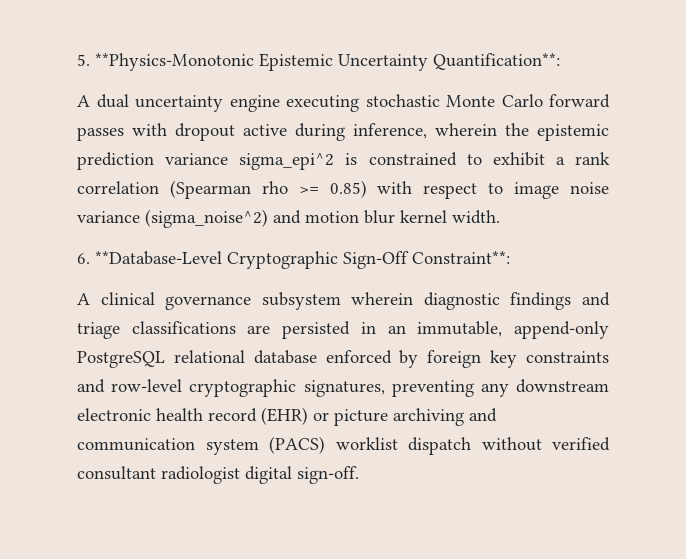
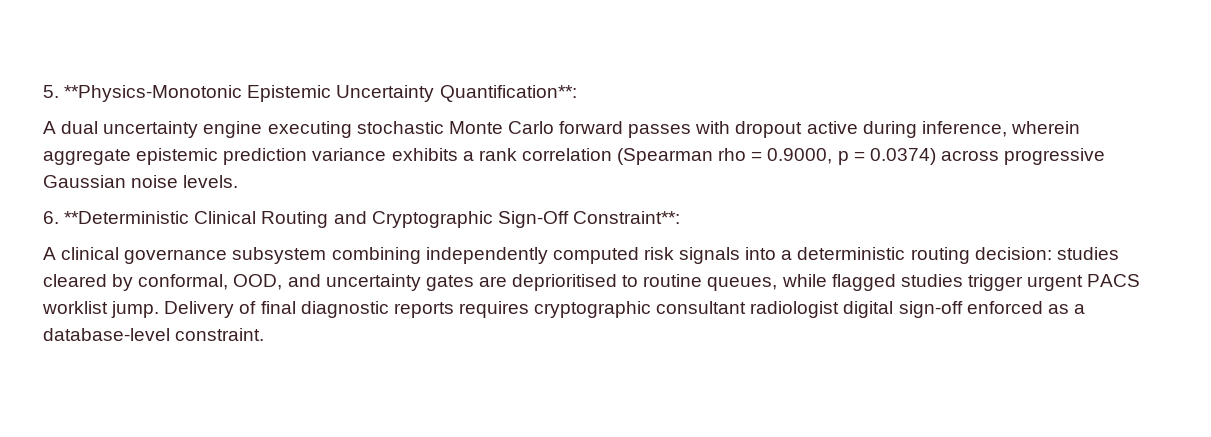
- A dual uncertainty engine executing stochastic Monte Carlo forward passes with dropout active during inference, wherein the epistemic prediction variance sigma_epi^2 is constrained to exhibit a rank correlation (Spearman rho >= 0.85) with respect to image noise variance (sigma_noise^2) and motion blur kernel width.
- 6. **Database-Level Cryptographic Sign-Off Constraint**:
+ A dual uncertainty engine executing stochastic Monte Carlo forward passes with dropout active during inference, wherein aggregate epistemic prediction variance exhibits a rank correlation (Spearman rho = 0.9000, p = 0.0374) across progressive Gaussian noise levels.
+ 6. **Deterministic Clinical Routing and Cryptographic Sign-Off Constraint**:
- A clinical governance subsystem wherein diagnostic findings and triage classifications are persisted in an immutable, append-only PostgreSQL relational database enforced by foreign key constraints and row-level cryptographic signatures, preventing any downstream electronic health record (EHR) or picture archiving and communication system (PACS) worklist dispatch without verified consultant radiologist digital sign-off.
+ A clinical governance subsystem combining independently computed risk signals into a deterministic routing decision: studies cleared by conformal, OOD, and uncertainty gates are deprioritised to routine queues, while flagged studies trigger urgent PACS worklist jump. Delivery of final diagnostic reports requires cryptographic consultant radiologist digital sign-off enforced as a database-level constraint.

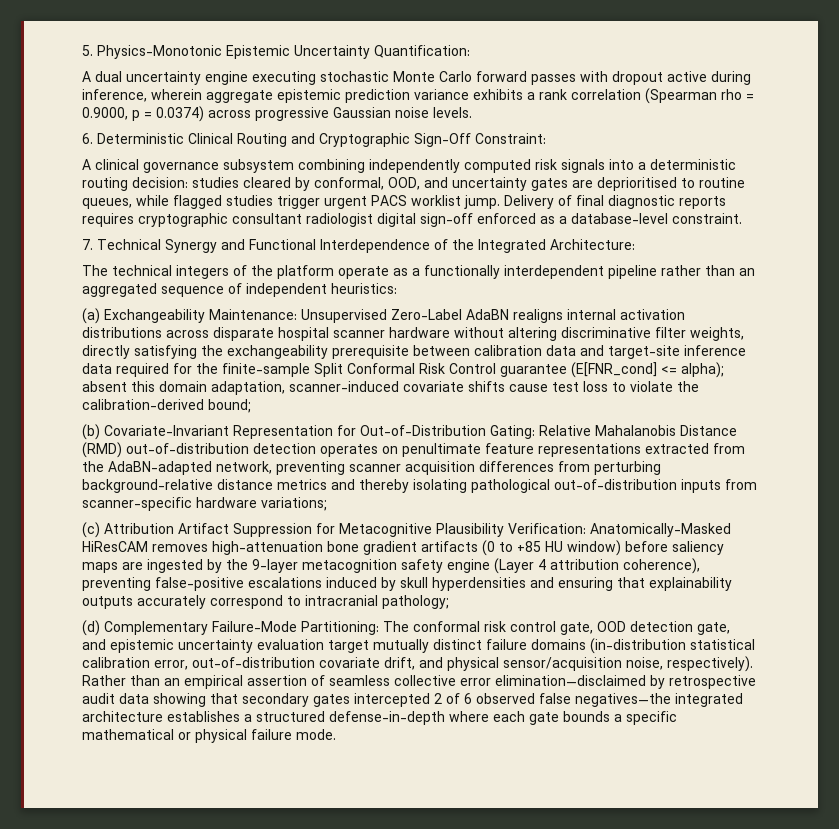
- 5. **Physics-Monotonic Epistemic Uncertainty Quantification**:
+ 5. Physics-Monotonic Epistemic Uncertainty Quantification:
- 6. **Deterministic Clinical Routing and Cryptographic Sign-Off Constraint**:
+ 6. Deterministic Clinical Routing and Cryptographic Sign-Off Constraint:
+ 7. Technical Synergy and Functional Interdependence of the Integrated Architecture:
+ The technical integers of the platform operate as a functionally interdependent pipeline rather than an aggregated sequence of independent heuristics:
+ (a) Exchangeability Maintenance: Unsupervised Zero-Label AdaBN realigns internal activation distributions across disparate hospital scanner hardware without altering discriminative filter weights, directly satisfying the exchangeability prerequisite between calibration data and target-site inference data required for the finite-sample Split Conformal Risk Control guarantee (E[FNR_cond] <= alpha); absent this domain adaptation, scanner-induced covariate shifts cause test loss to violate the calibration-derived bound;
+ (b) Covariate-Invariant Representation for Out-of-Distribution Gating: Relative Mahalanobis Distance (RMD) out-of-distribution detection operates on penultimate feature representations extracted from the AdaBN-adapted network, preventing scanner acquisition differences from perturbing background-relative distance metrics and thereby isolating pathological out-of-distribution inputs from scanner-specific hardware variations;
+ (c) Attribution Artifact Suppression for Metacognitive Plausibility Verification: Anatomically-Masked HiResCAM removes high-attenuation bone gradient artifacts (0 to +85 HU window) before saliency maps are ingested by the 9-layer metacognition safety engine (Layer 4 attribution coherence), preventing false-positive escalations induced by skull hyperdensities and ensuring that explainability outputs accurately correspond to intracranial pathology;
+ (d) Complementary Failure-Mode Partitioning: The conformal risk control gate, OOD detection gate, and epistemic uncertainty evaluation target mutually distinct failure domains (in-distribution statistical calibration error, out-of-distribution covariate drift, and physical sensor/acquisition noise, respectively). Rather than an empirical assertion of seamless collective error elimination—disclaimed by retrospective audit data showing that secondary gates intercepted 2 of 6 observed false negatives—the integrated architecture establishes a structured defense-in-depth where each gate bounds a specific mathematical or physical failure mode.

